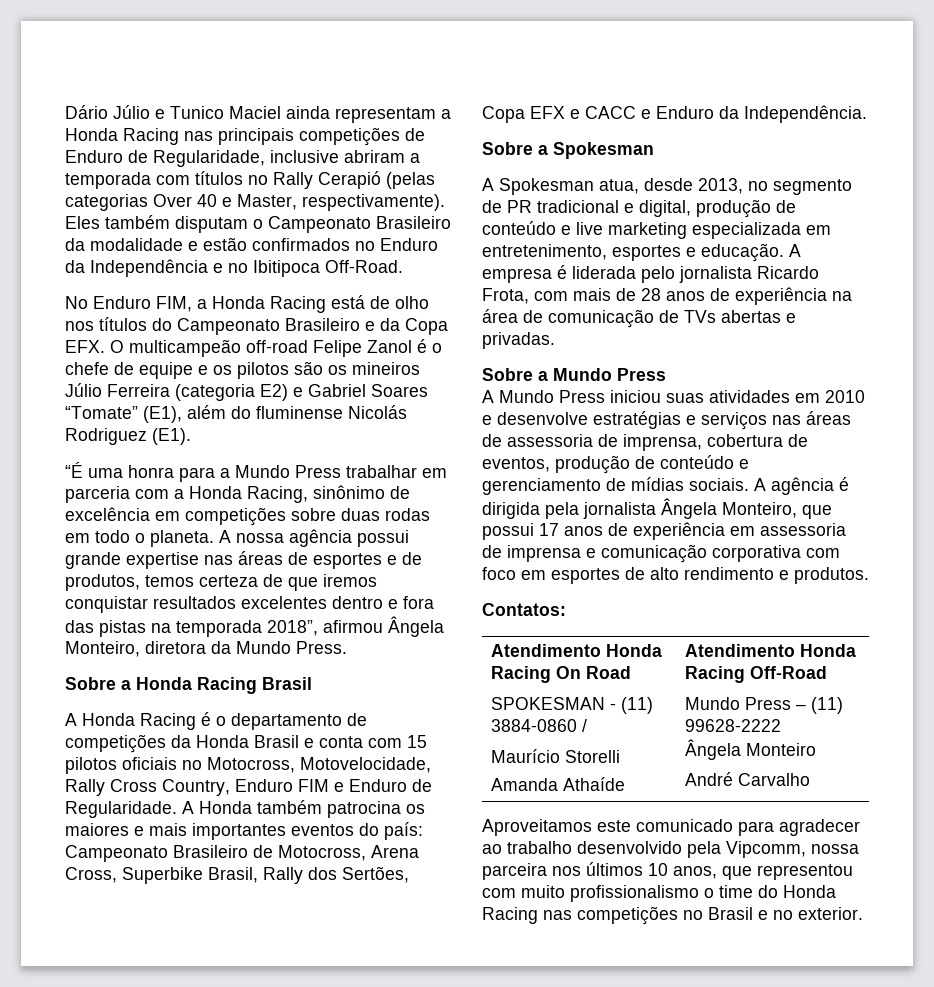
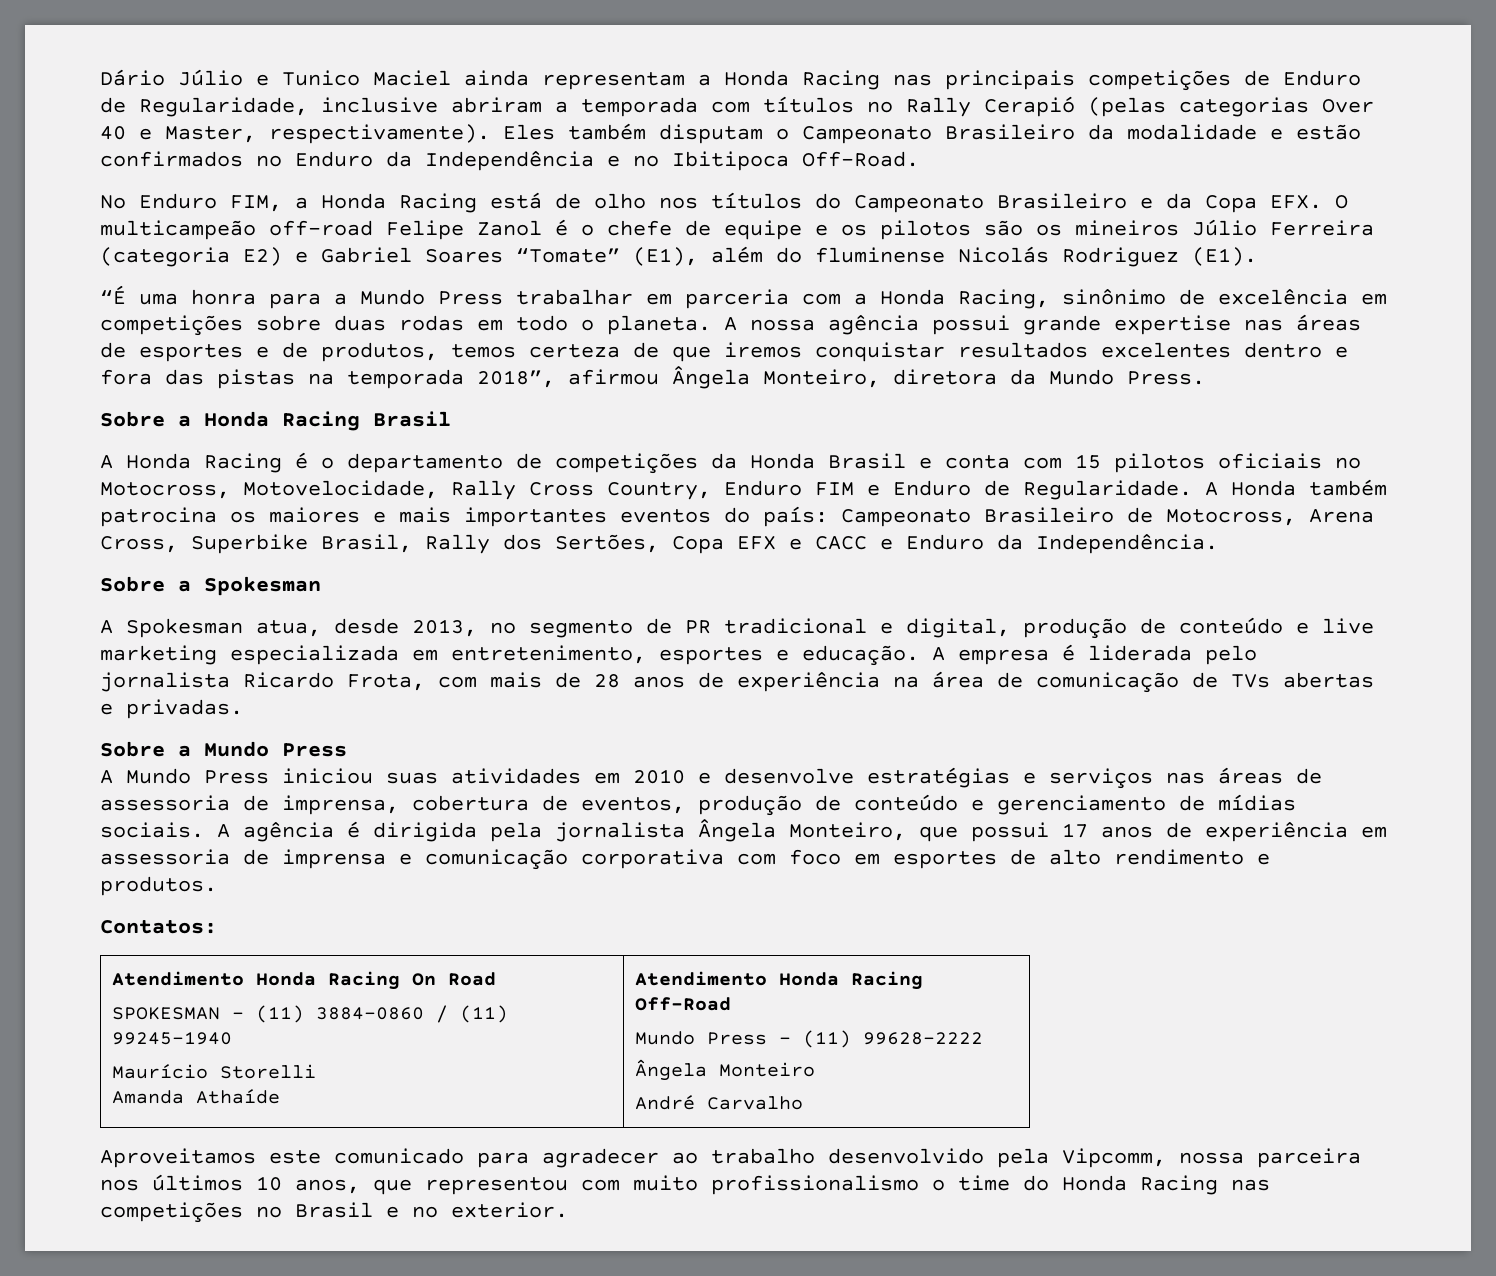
  Atendimento Honda Racing On Road
- SPOKESMAN - (11) 3884-0860 /
+ SPOKESMAN - (11) 3884-0860 / (11) 99245-1940

